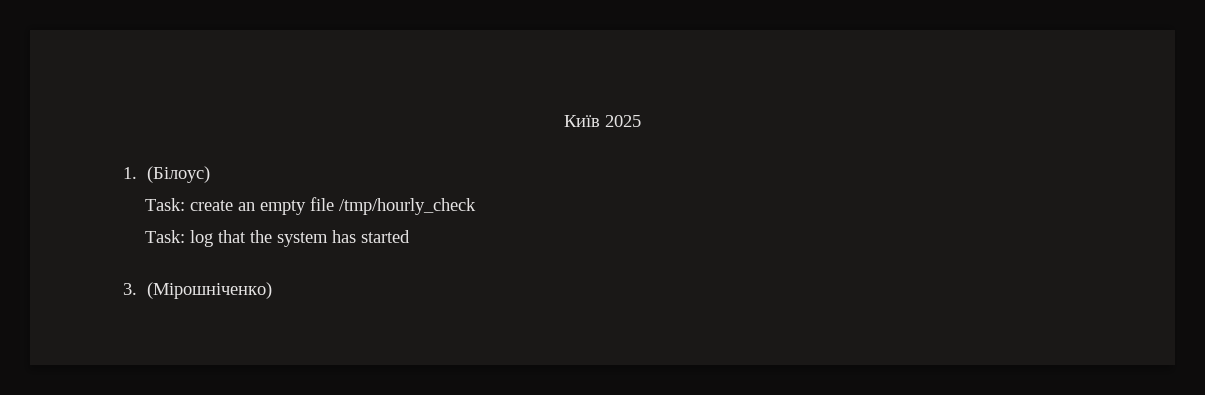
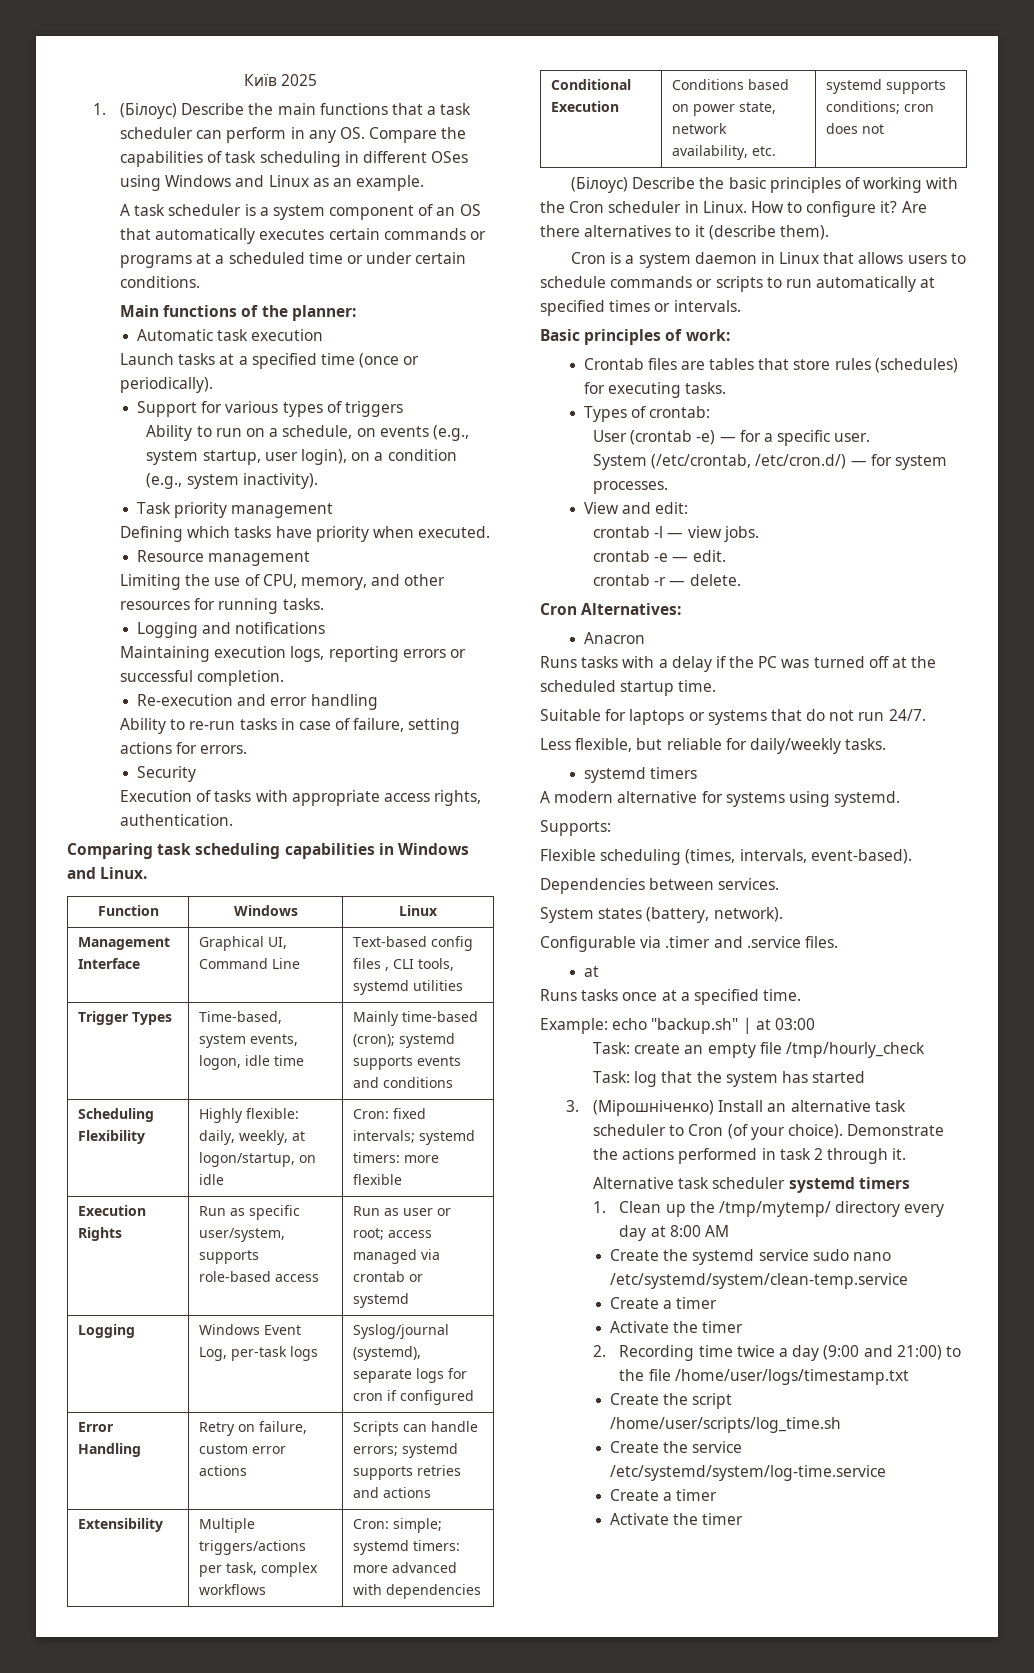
- 1. (Білоус)
+ 1. (Білоус) Describe the main functions that a task scheduler can perform in any OS. Compare the capabilities of task scheduling in different OSes using Windows and Linux as an example.
+ A task scheduler is a system component of an OS that automatically executes certain commands or programs at a scheduled time or under certain conditions.
+ Main functions of the planner:
+ Automatic task execution
+ Launch tasks at a specified time (once or periodically).
+ Support for various types of triggers
+ Ability to run on a schedule, on events (e.g., system startup, user login), on a condition (e.g., system inactivity).
+ Task priority management
+ Defining which tasks have priority when executed.
+ Resource management
+ Limiting the use of CPU, memory, and other resources for running tasks.
+ Logging and notifications
+ Maintaining execution logs, reporting errors or successful completion.
+ Re-execution and error handling
+ Ability to re-run tasks in case of failure, setting actions for errors.
+ Security
+ Execution of tasks with appropriate access rights, authentication.
+ Comparing task scheduling capabilities in Windows and Linux.
+ Function | Windows | Linux
+ Management Interface | Graphical UI, Command Line | Text-based config files , CLI tools, systemd utilities
+ Trigger Types | Time-based, system events, logon, idle time | Mainly time-based (cron); systemd supports events and conditions
+ Scheduling Flexibility | Highly flexible: daily, weekly, at logon/startup, on idle | Cron: fixed intervals; systemd timers: more flexible
+ Execution Rights | Run as specific user/system, supports role-based access | Run as user or root; access managed via crontab or systemd
+ Logging | Windows Event Log, per-task logs | Syslog/journal (systemd), separate logs for cron if configured
+ Error Handling | Retry on failure, custom error actions | Scripts can handle errors; systemd supports retries and actions
+ Extensibility | Multiple triggers/actions per task, complex workflows | Cron: simple; systemd timers: more advanced with dependencies
+ Conditional Execution | Conditions based on power state, network availability, etc. | systemd supports conditions; cron does not
+ (Білоус) Describe the basic principles of working with the Cron scheduler in Linux. How to configure it? Are there alternatives to it (describe them).
+ Cron is a system daemon in Linux that allows users to schedule commands or scripts to run automatically at specified times or intervals.
+ Basic principles of work:
+ Crontab files are tables that store rules (schedules) for executing tasks.
+ Types of crontab:
+ User (crontab -e) — for a specific user.
+ System (/etc/crontab, /etc/cron.d/) — for system processes.
+ View and edit:
+ crontab -l — view jobs.
+ crontab -e — edit.
+ crontab -r — delete.
+ Cron Alternatives:
+ Anacron
+ Runs tasks with a delay if the PC was turned off at the scheduled startup time.
+ Suitable for laptops or systems that do not run 24/7.
+ Less flexible, but reliable for daily/weekly tasks.
+ systemd timers
+ A modern alternative for systems using systemd.
+ Supports:
+ Flexible scheduling (times, intervals, event-based).
+ Dependencies between services.
+ System states (battery, network).
+ Configurable via .timer and .service files.
+ at
+ Runs tasks once at a specified time.
+ Example: echo "backup.sh" | at 03:00
- 3. (Мірошніченко)
+ 3. (Мірошніченко) Install an alternative task scheduler to Cron (of your choice). Demonstrate the actions performed in task 2 through it.
+ Аlternative task scheduler systemd timers
+ 1. Clean up the /tmp/mytemp/ directory every day at 8:00 AM
+ Create the systemd service sudo nano /etc/systemd/system/clean-temp.service
+ Create a timer
+ Activate the timer
+ 2. Recording time twice a day (9:00 and 21:00) to the file /home/user/logs/timestamp.txt
+ Create the script /home/user/scripts/log_time.sh
+ Create the service /etc/systemd/system/log-time.service
+ Create a timer
+ Activate the timer

